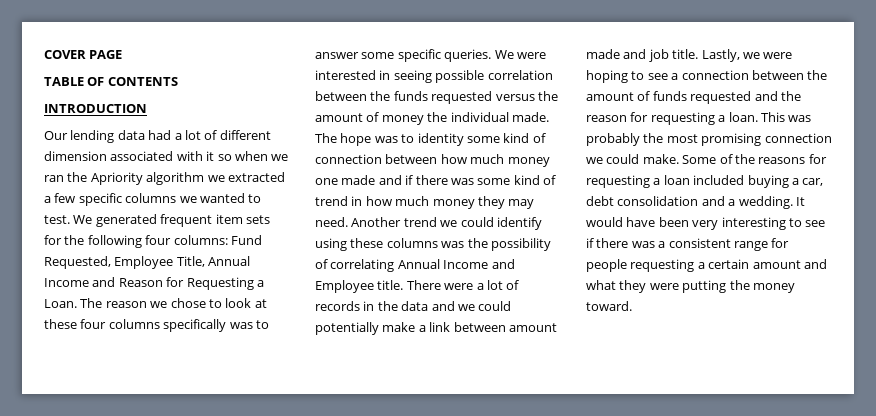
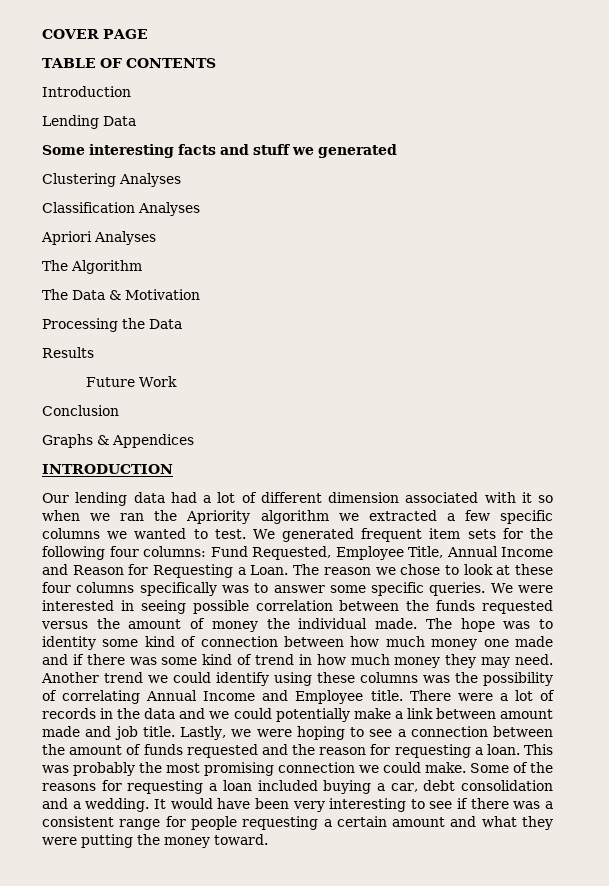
+ Introduction
+ Lending Data
+ Some interesting facts and stuff we generated
+ Clustering Analyses
+ Classification Analyses
+ Apriori Analyses
+ The Algorithm
+ The Data & Motivation
+ Processing the Data
+ Results
+ Future Work
+ Conclusion
+ Graphs & Appendices

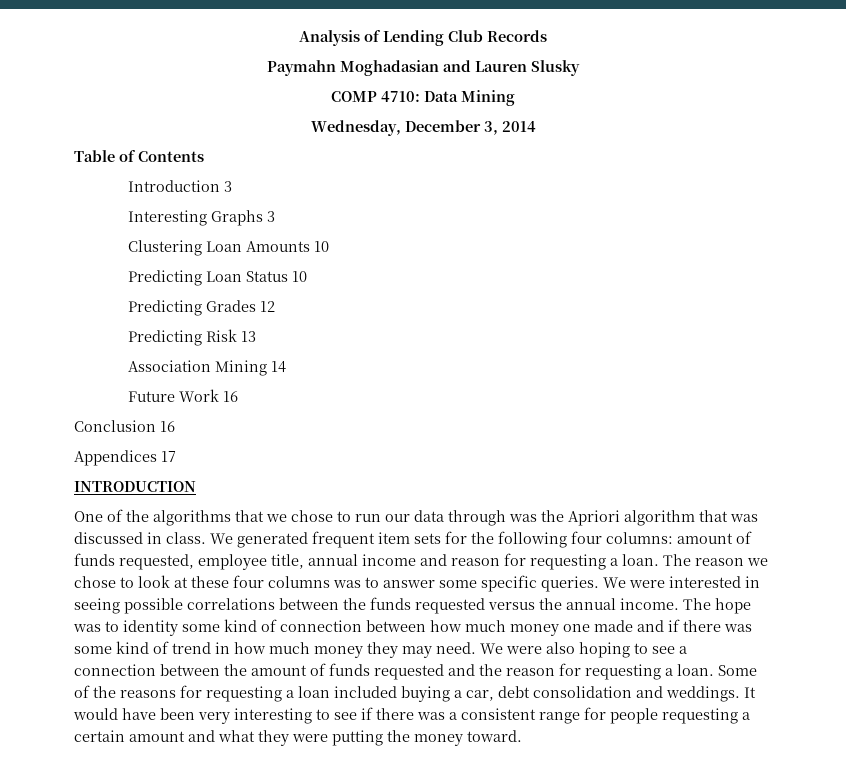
- COVER PAGE
- TABLE OF CONTENTS
- Introduction
- Lending Data
- Some interesting facts and stuff we generated
- Clustering Analyses
- Classification Analyses
- Apriori Analyses
- The Algorithm
- The Data & Motivation
- Processing the Data
- Results
+ Analysis of Lending Club Records
+ Paymahn Moghadasian and Lauren Slusky
+ COMP 4710: Data Mining
+ Wednesday, December 3, 2014
+ Table of Contents
+ Introduction 3
+ Interesting Graphs 3
+ Clustering Loan Amounts 10
+ Predicting Loan Status 10
+ Predicting Grades 12
+ Predicting Risk 13
+ Association Mining 14
- Future Work
+ Future Work 16
- Conclusion
- Graphs & Appendices
+ Conclusion 16
+ Appendices 17
- Our lending data had a lot of different dimension associated with it so when we ran the Apriority algorithm we extracted a few specific columns we wanted to test.
+ One of the algorithms that we chose to run our data through was the Apriori algorithm that was discussed in class.
- We generated frequent item sets for the following four columns: Fund Requested, Employee Title, Annual Income and Reason for Requesting a Loan.
+ We generated frequent item sets for the following four columns: amount of funds requested, employee title, annual income and reason for requesting a loan.
- The reason we chose to look at these four columns specifically was to answer some specific queries.
+ The reason we chose to look at these four columns was to answer some specific queries.
- We were interested in seeing possible correlation between the funds requested versus the amount of money the individual made.
+ We were interested in seeing possible correlations between the funds requested versus the annual income.
- Another trend we could identify using these columns was the possibility of correlating Annual Income and Employee title. There were a lot of records in the data and we could potentially make a link between amount made and job title. Lastly, we were hoping to see a connection between the amount of funds requested and the reason for requesting a loan.
+ We were also hoping to see a connection between the amount of funds requested and the reason for requesting a loan.
- This was probably the most promising connection we could make.
- Some of the reasons for requesting a loan included buying a car, debt consolidation and a wedding.
+ Some of the reasons for requesting a loan included buying a car, debt consolidation and weddings.

